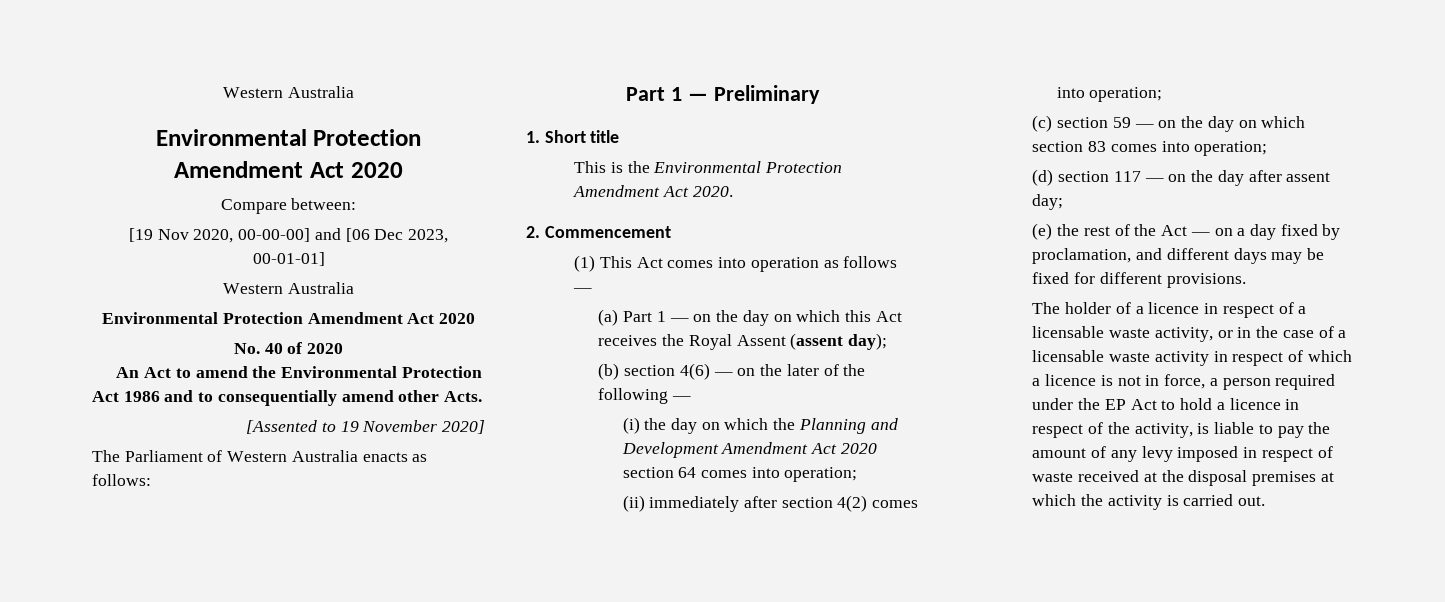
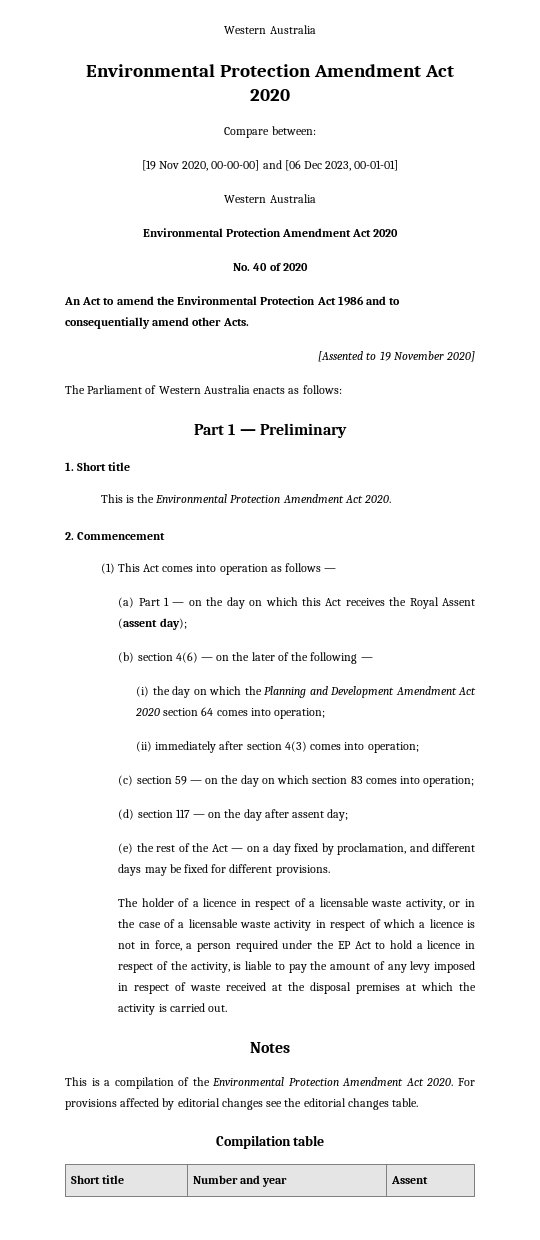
- (ii) immediately after section 4(2) comes into operation;
+ (ii) immediately after section 4(3) comes into operation;
+ Notes
+ This is a compilation of the Environmental Protection Amendment Act 2020. For provisions affected by editorial changes see the editorial changes table.
+ Compilation table
+ Short title | Number and year | Assent

